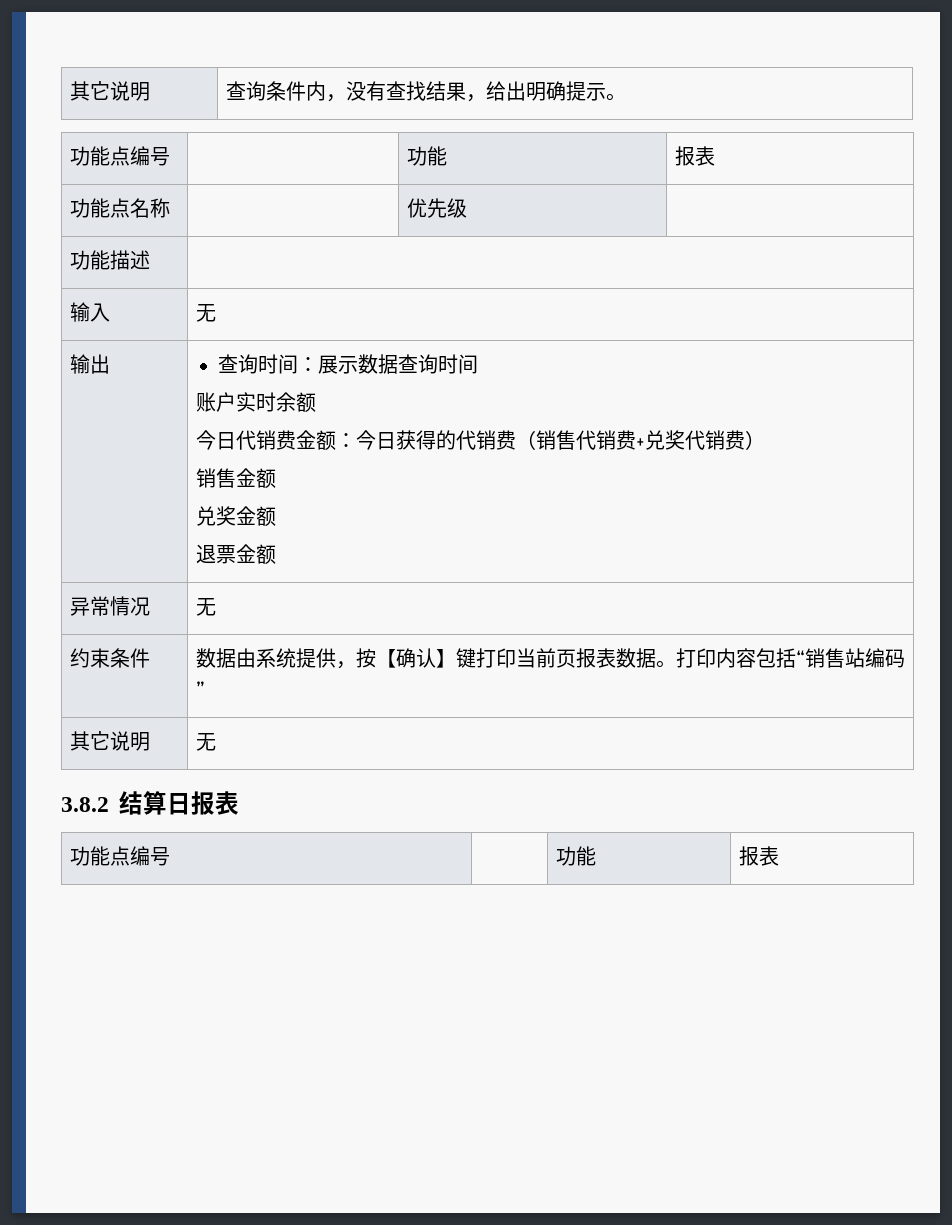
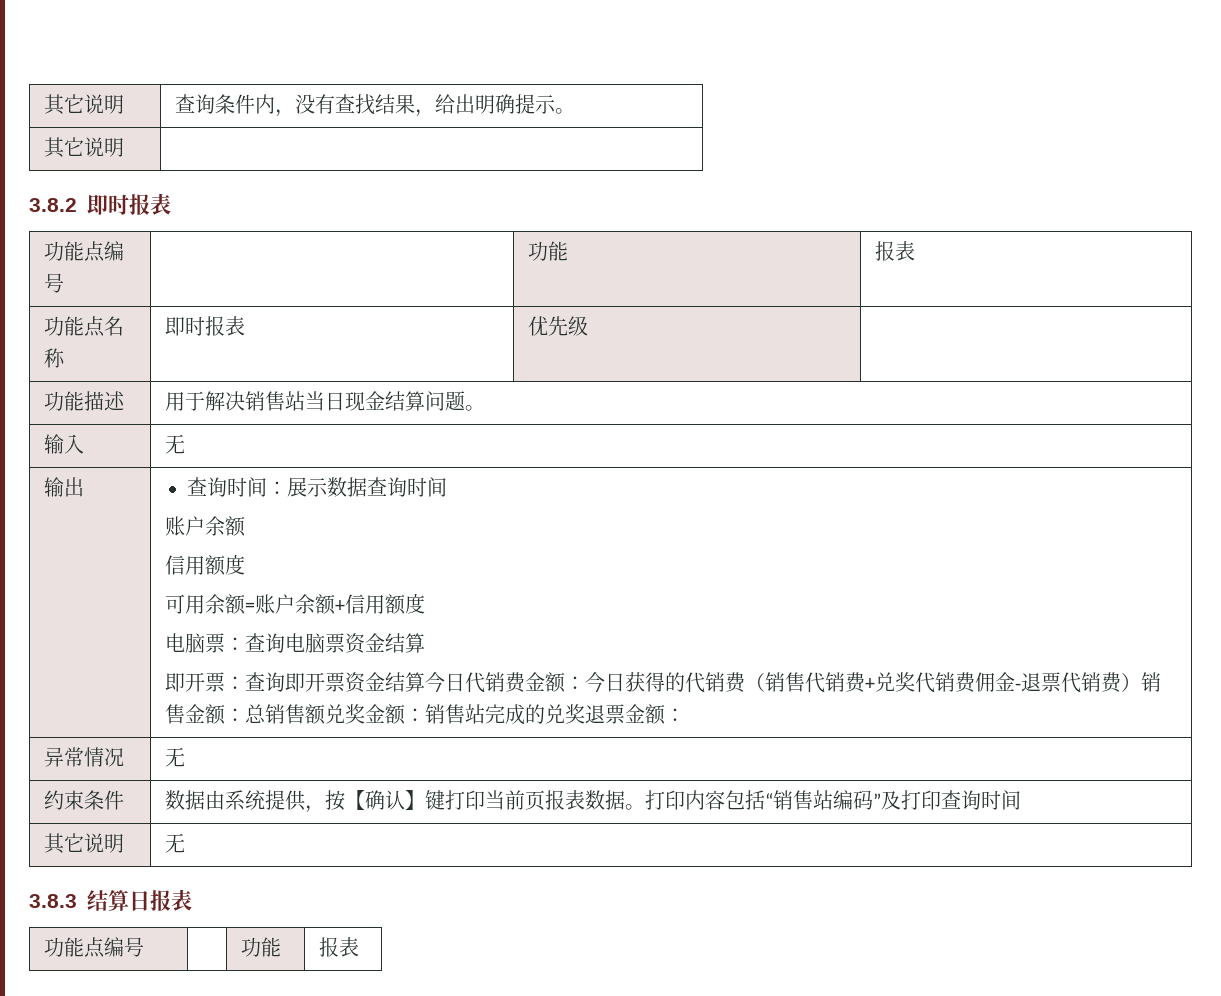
  其它说明 | 查询条件内，没有查找结果，给出明确提示。
+ 其它说明 |
+ 3.8.2即时报表
- 功能点名称 | | 优先级 |
+ 功能点名称 | 即时报表 | 优先级 |
- 功能描述 |
+ 功能描述 | 用于解决销售站当日现金结算问题。
  查询时间：展示数据查询时间
- 账户实时余额
- 今日代销费金额：今日获得的代销费（销售代销费+兑奖代销费）
- 销售金额
- 兑奖金额
- 退票金额
+ 账户余额
+ 信用额度
+ 可用余额=账户余额+信用额度
+ 电脑票：查询电脑票资金结算
+ 即开票：查询即开票资金结算今日代销费金额：今日获得的代销费（销售代销费+兑奖代销费佣金-退票代销费）销售金额：总销售额兑奖金额：销售站完成的兑奖退票金额：
- 约束条件 | 数据由系统提供，按【确认】键打印当前页报表数据。打印内容包括“销售站编码”
+ 约束条件 | 数据由系统提供，按【确认】键打印当前页报表数据。打印内容包括“销售站编码”及打印查询时间
- 3.8.2结算日报表
+ 3.8.3结算日报表

